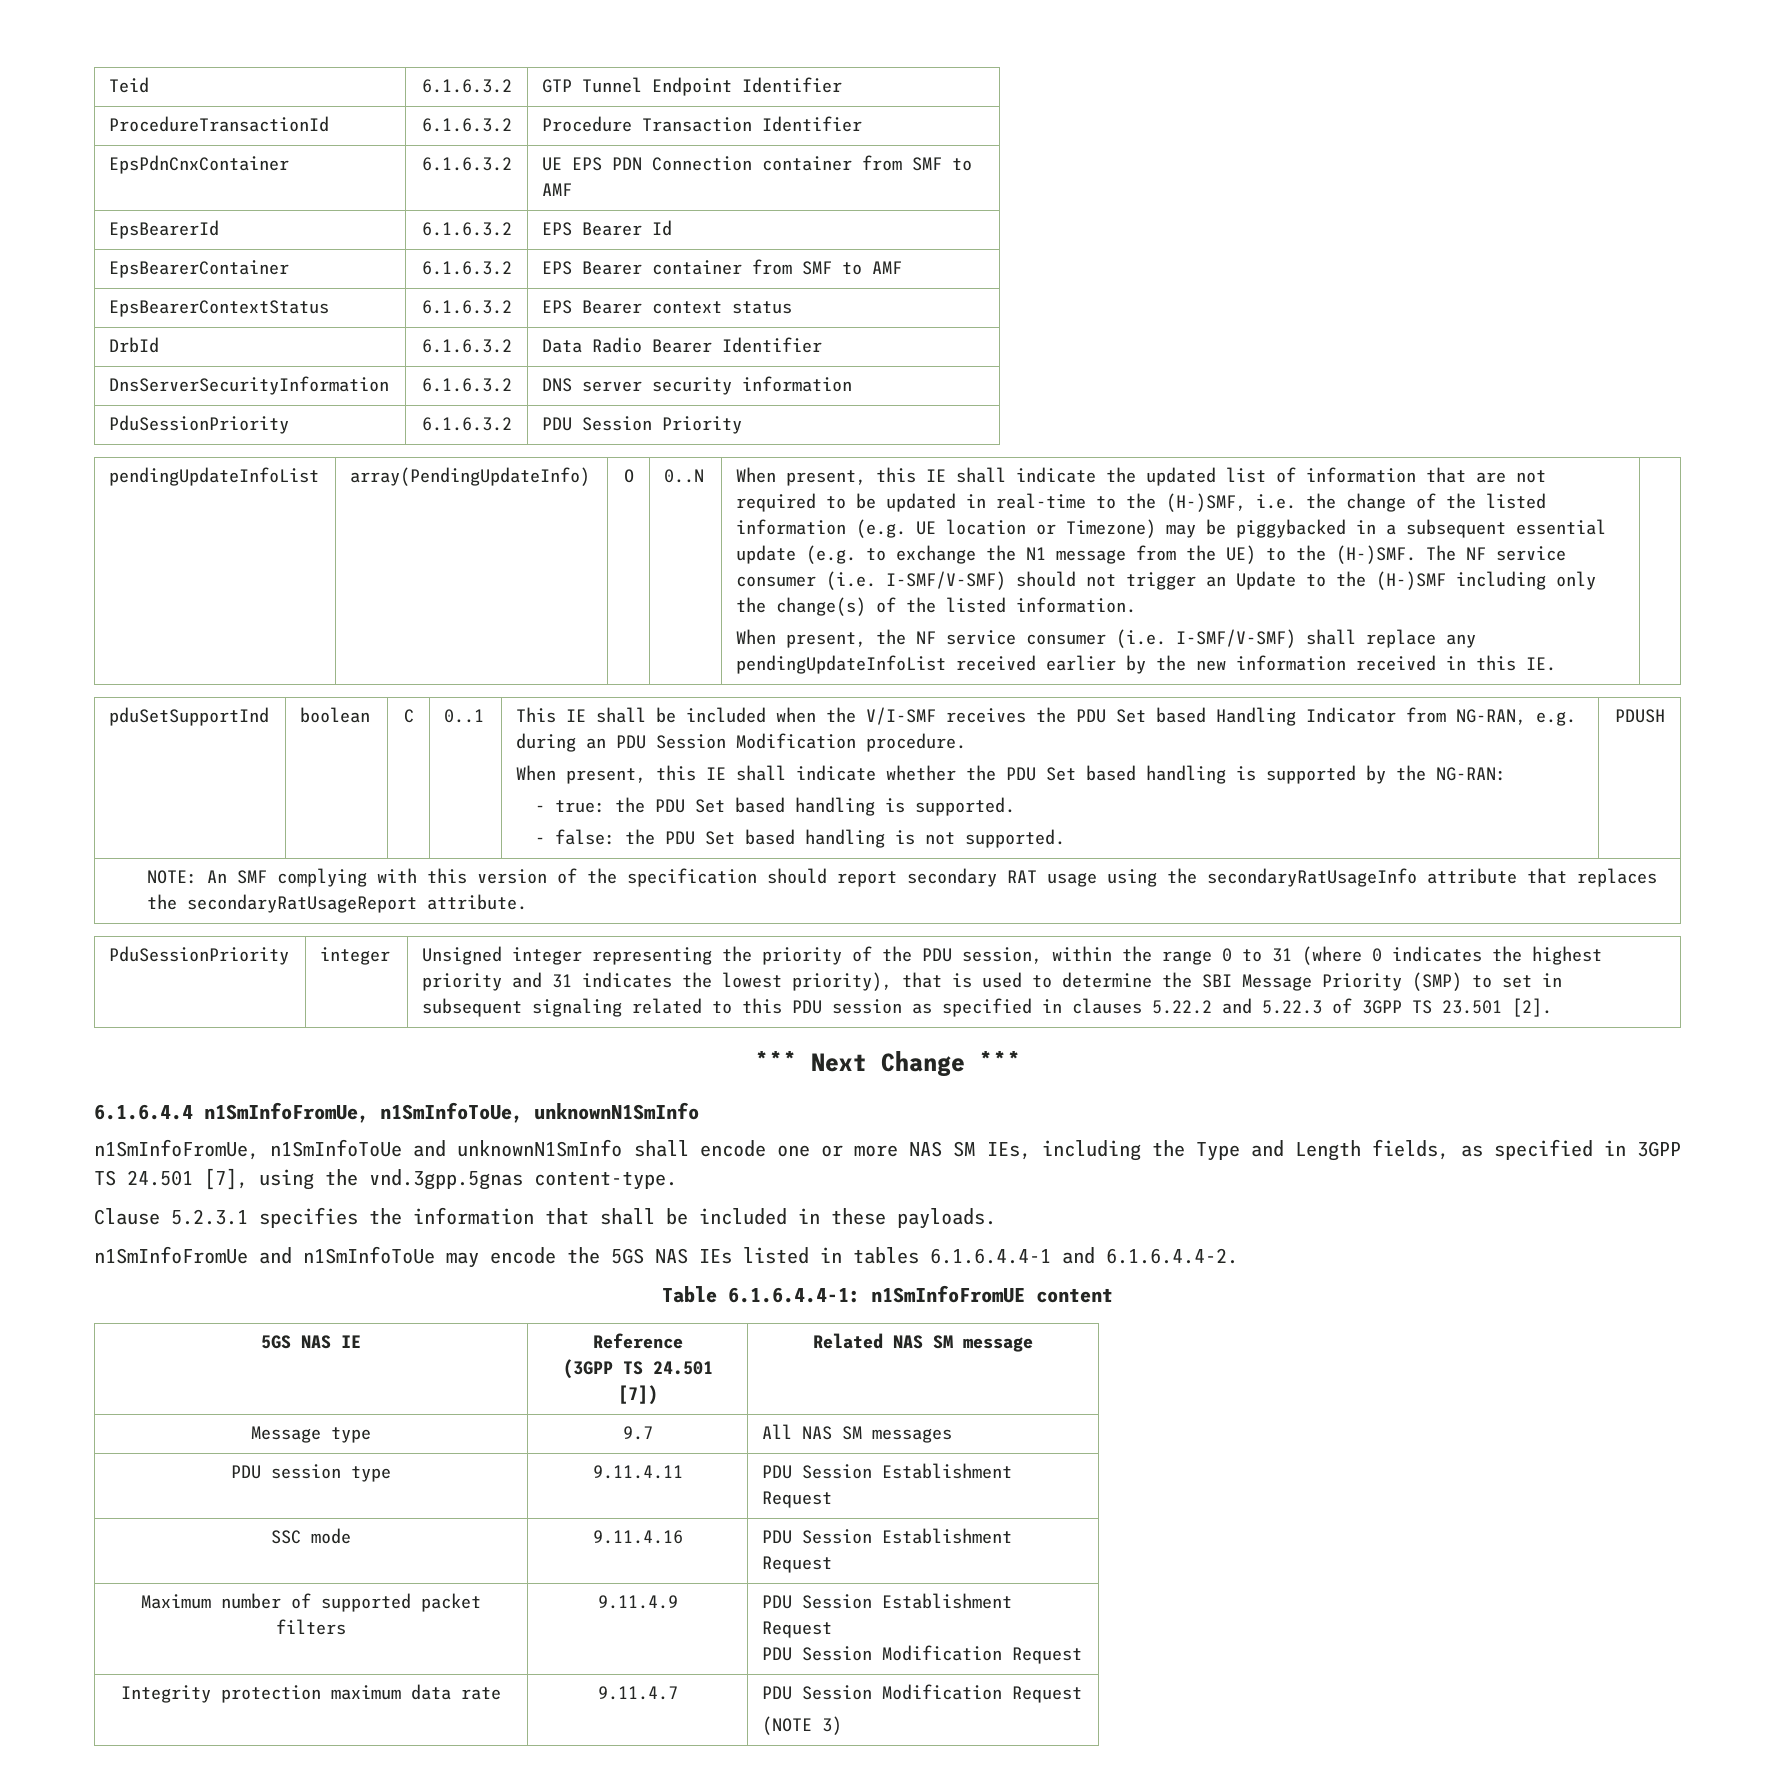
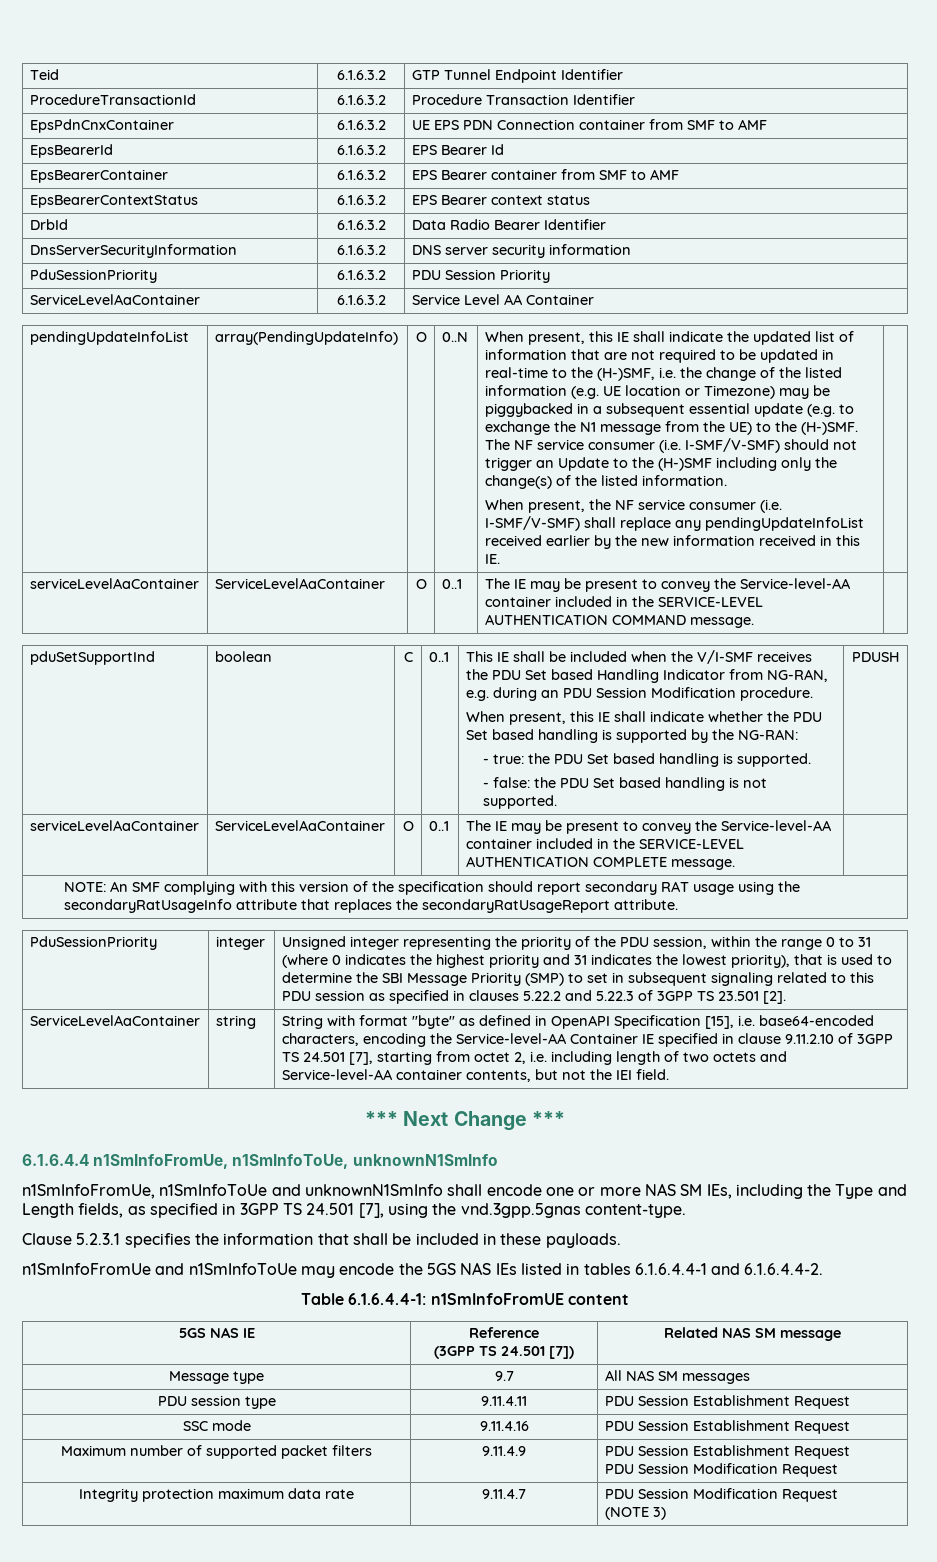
+ ServiceLevelAaContainer | 6.1.6.3.2 | Service Level AA Container
+ serviceLevelAaContainer | ServiceLevelAaContainer | O | 0..1 | The IE may be present to convey the Service-level-AA container included in the SERVICE-LEVEL AUTHENTICATION COMMAND message. |
+ serviceLevelAaContainer | ServiceLevelAaContainer | O | 0..1 | The IE may be present to convey the Service-level-AA container included in the SERVICE-LEVEL AUTHENTICATION COMPLETE message. |
+ ServiceLevelAaContainer | string | String with format "byte" as defined in OpenAPI Specification [15], i.e. base64-encoded characters, encoding the Service-level-AA Container IE specified in clause 9.11.2.10 of 3GPP TS 24.501 [7], starting from octet 2, i.e. including length of two octets and Service-level-AA container contents, but not the IEI field.

